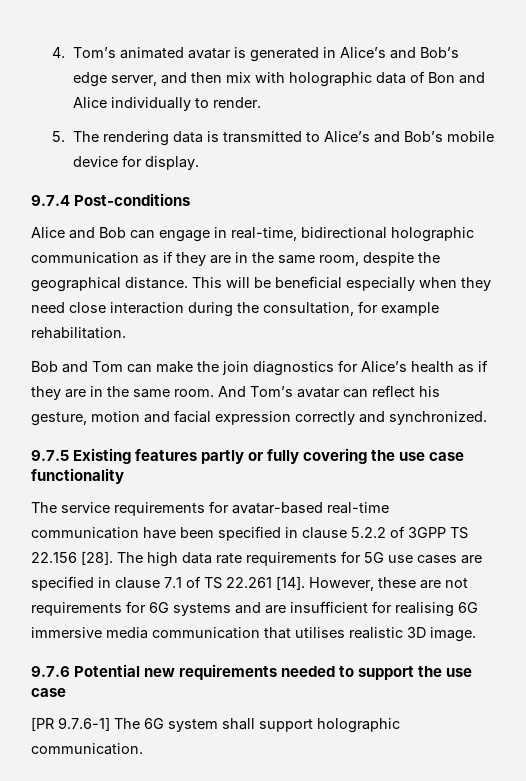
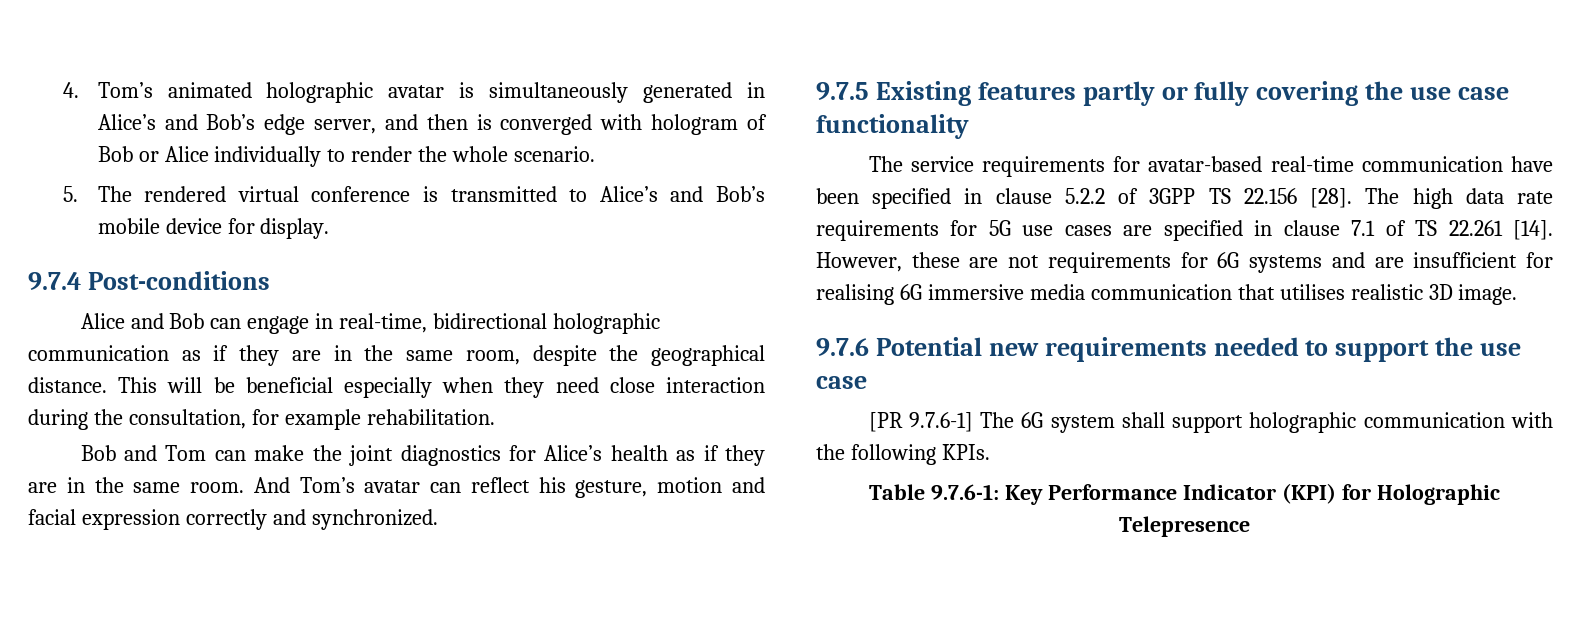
- 4. Tom’s animated avatar is generated in Alice’s and Bob’s edge server, and then mix with holographic data of Bon and Alice individually to render.
+ 4. Tom’s animated holographic avatar is simultaneously generated in Alice’s and Bob’s edge server, and then is converged with hologram of Bob or Alice individually to render the whole scenario.
- 5. The rendering data is transmitted to Alice’s and Bob’s mobile device for display.
+ 5. The rendered virtual conference is transmitted to Alice’s and Bob’s mobile device for display.
- Bob and Tom can make the join diagnostics for Alice’s health as if they are in the same room.
+ Bob and Tom can make the joint diagnostics for Alice’s health as if they are in the same room.
- [PR 9.7.6-1] The 6G system shall support holographic communication.
+ [PR 9.7.6-1] The 6G system shall support holographic communication with the following KPIs.
+ Table 9.7.6-1: Key Performance Indicator (KPI) for Holographic Telepresence

